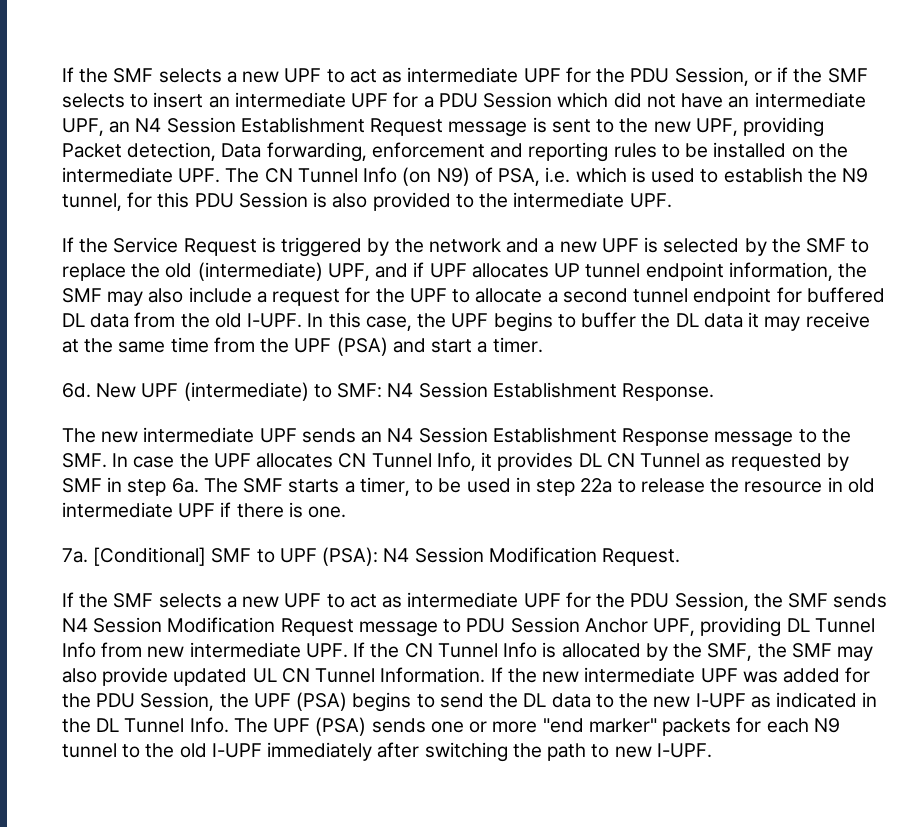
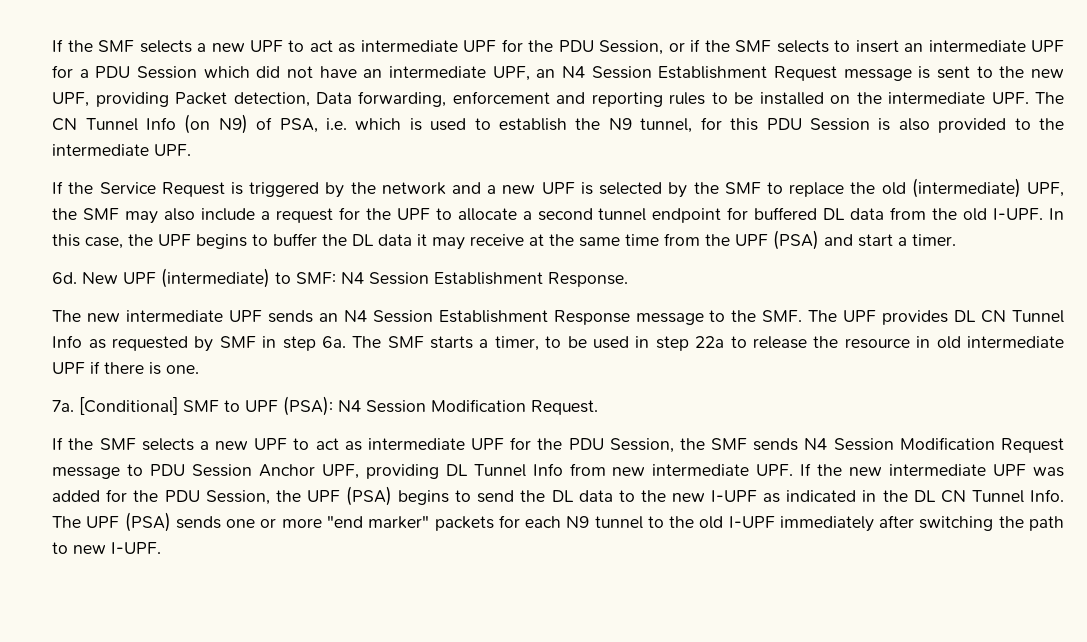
- If the Service Request is triggered by the network and a new UPF is selected by the SMF to replace the old (intermediate) UPF, and if UPF allocates UP tunnel endpoint information, the SMF may also include a request for the UPF to allocate a second tunnel endpoint for buffered DL data from the old I-UPF.
+ If the Service Request is triggered by the network and a new UPF is selected by the SMF to replace the old (intermediate) UPF, the SMF may also include a request for the UPF to allocate a second tunnel endpoint for buffered DL data from the old I-UPF.
- The new intermediate UPF sends an N4 Session Establishment Response message to the SMF. In case the UPF allocates CN Tunnel Info, it provides DL CN Tunnel as requested by SMF in step 6a.
+ The new intermediate UPF sends an N4 Session Establishment Response message to the SMF. The UPF provides DL CN Tunnel Info as requested by SMF in step 6a.
- If the SMF selects a new UPF to act as intermediate UPF for the PDU Session, the SMF sends N4 Session Modification Request message to PDU Session Anchor UPF, providing DL Tunnel Info from new intermediate UPF. If the CN Tunnel Info is allocated by the SMF, the SMF may also provide updated UL CN Tunnel Information. If the new intermediate UPF was added for the PDU Session, the UPF (PSA) begins to send the DL data to the new I-UPF as indicated in the DL Tunnel Info.
+ If the SMF selects a new UPF to act as intermediate UPF for the PDU Session, the SMF sends N4 Session Modification Request message to PDU Session Anchor UPF, providing DL Tunnel Info from new intermediate UPF. If the new intermediate UPF was added for the PDU Session, the UPF (PSA) begins to send the DL data to the new I-UPF as indicated in the DL CN Tunnel Info.

